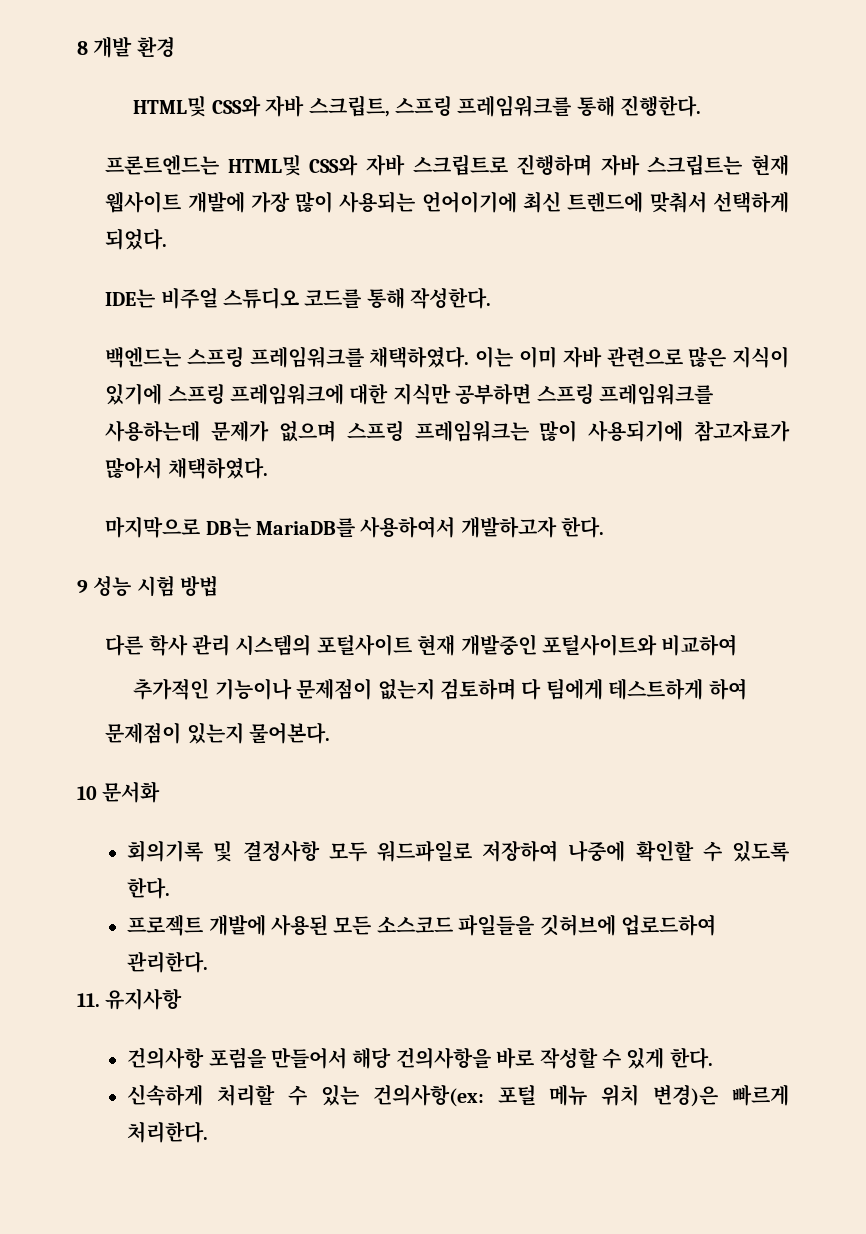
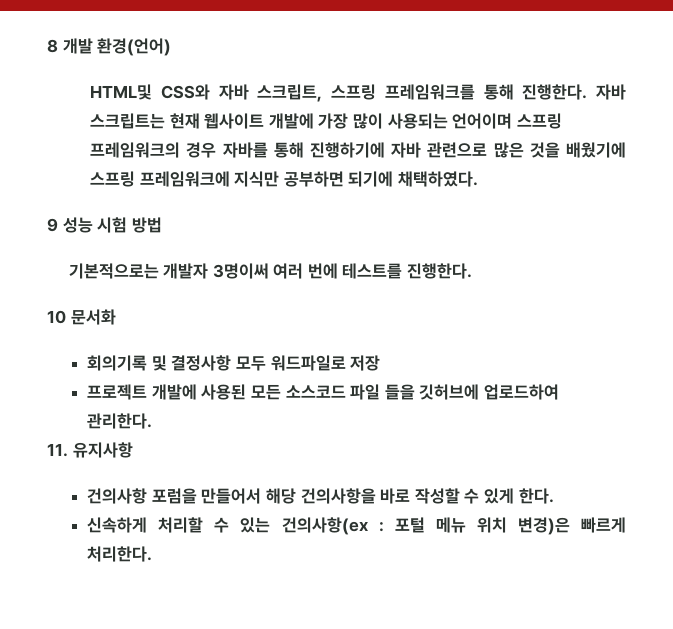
- 8 개발 환경
+ 8 개발 환경(언어)
- HTML및 CSS와 자바 스크립트, 스프링 프레임워크를 통해 진행한다.
- 프론트엔드는 HTML및 CSS와 자바 스크립트로 진행하며 자바 스크립트는 현재 웹사이트 개발에 가장 많이 사용되는 언어이기에 최신 트렌드에 맞춰서 선택하게 되었다.
- IDE는 비주얼 스튜디오 코드를 통해 작성한다.
- 백엔드는 스프링 프레임워크를 채택하였다. 이는 이미 자바 관련으로 많은 지식이 있기에 스프링 프레임워크에 대한 지식만 공부하면 스프링 프레임워크를 사용하는데 문제가 없으며 스프링 프레임워크는 많이 사용되기에 참고자료가 많아서 채택하였다.
- 마지막으로 DB는 MariaDB를 사용하여서 개발하고자 한다.
+ HTML및 CSS와 자바 스크립트, 스프링 프레임워크를 통해 진행한다. 자바 스크립트는 현재 웹사이트 개발에 가장 많이 사용되는 언어이며 스프링 프레임워크의 경우 자바를 통해 진행하기에 자바 관련으로 많은 것을 배웠기에 스프링 프레임워크에 지식만 공부하면 되기에 채택하였다.
  9 성능 시험 방법
- 다른 학사 관리 시스템의 포털사이트 현재 개발중인 포털사이트와 비교하여
- 추가적인 기능이나 문제점이 없는지 검토하며 다 팀에게 테스트하게 하여
- 문제점이 있는지 물어본다.
+ 기본적으로는 개발자 3명이써 여러 번에 테스트를 진행한다.
- 회의기록 및 결정사항 모두 워드파일로 저장하여 나중에 확인할 수 있도록 한다.
+ 회의기록 및 결정사항 모두 워드파일로 저장
- 프로젝트 개발에 사용된 모든 소스코드 파일들을 깃허브에 업로드하여 관리한다.
+ 프로젝트 개발에 사용된 모든 소스코드 파일 들을 깃허브에 업로드하여 관리한다.
- 신속하게 처리할 수 있는 건의사항(ex: 포털 메뉴 위치 변경)은 빠르게 처리한다.
+ 신속하게 처리할 수 있는 건의사항(ex : 포털 메뉴 위치 변경)은 빠르게 처리한다.

